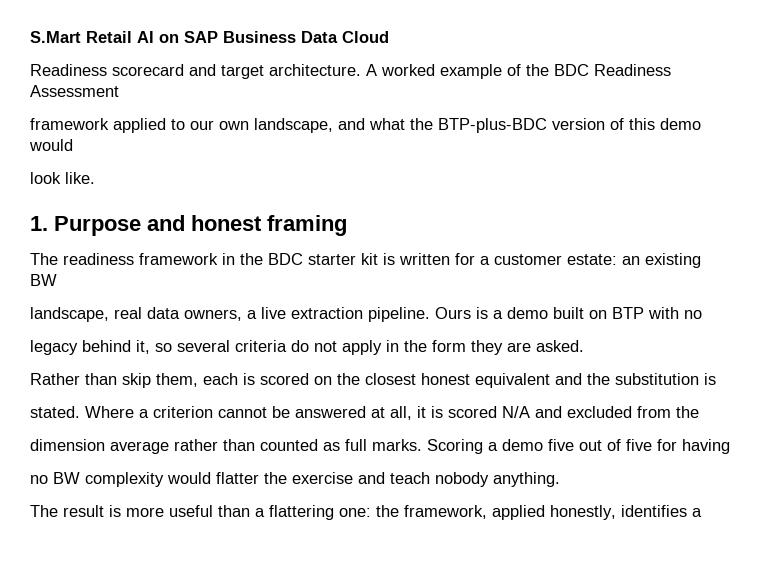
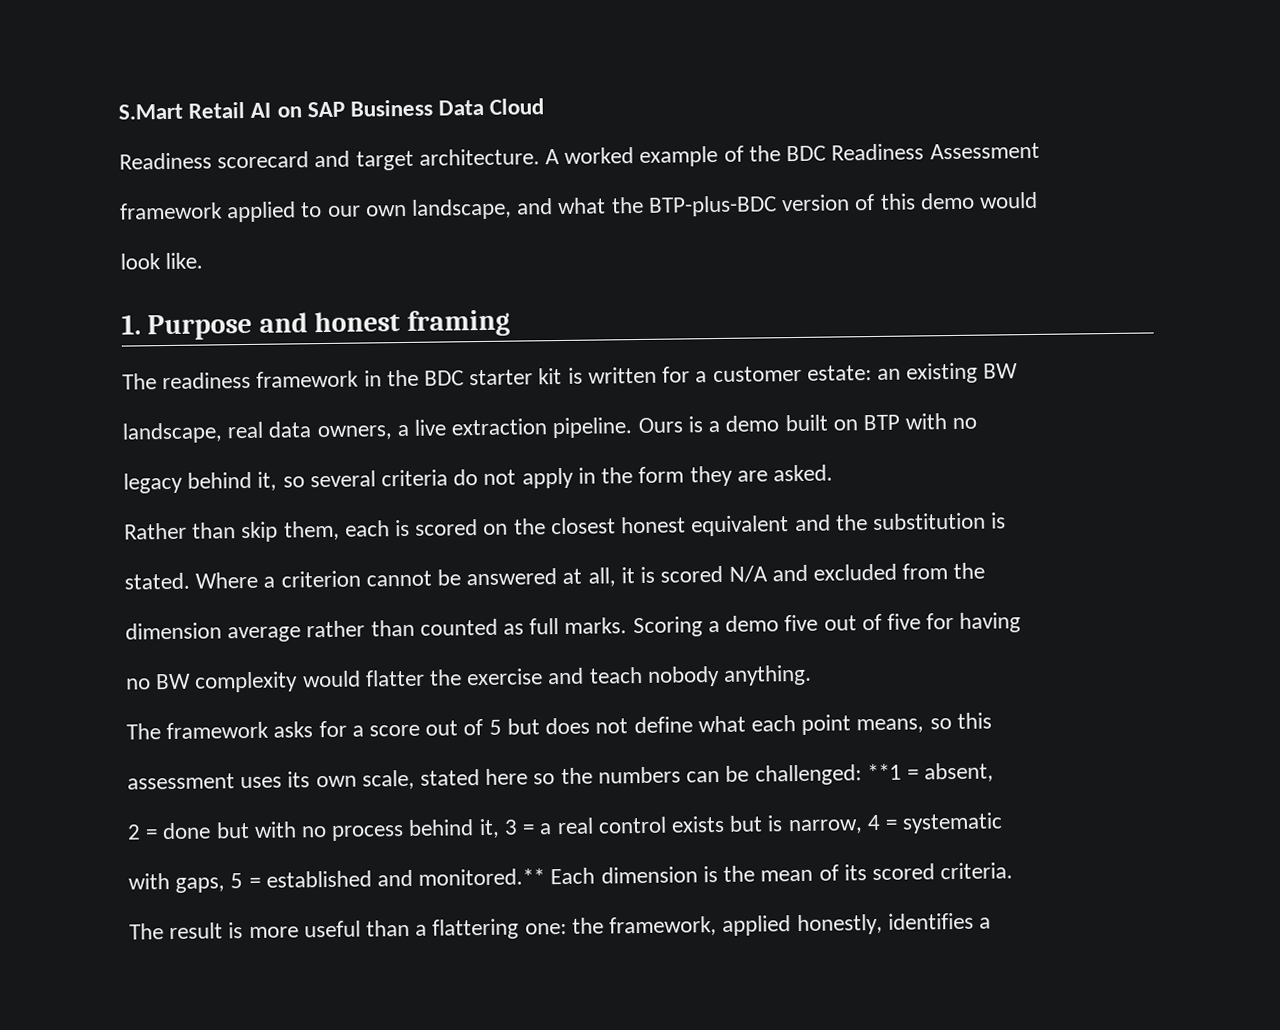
+ The framework asks for a score out of 5 but does not define what each point means, so this
+ assessment uses its own scale, stated here so the numbers can be challenged: **1 = absent,
+ 2 = done but with no process behind it, 3 = a real control exists but is narrow, 4 = systematic
+ with gaps, 5 = established and monitored.** Each dimension is the mean of its scored criteria.

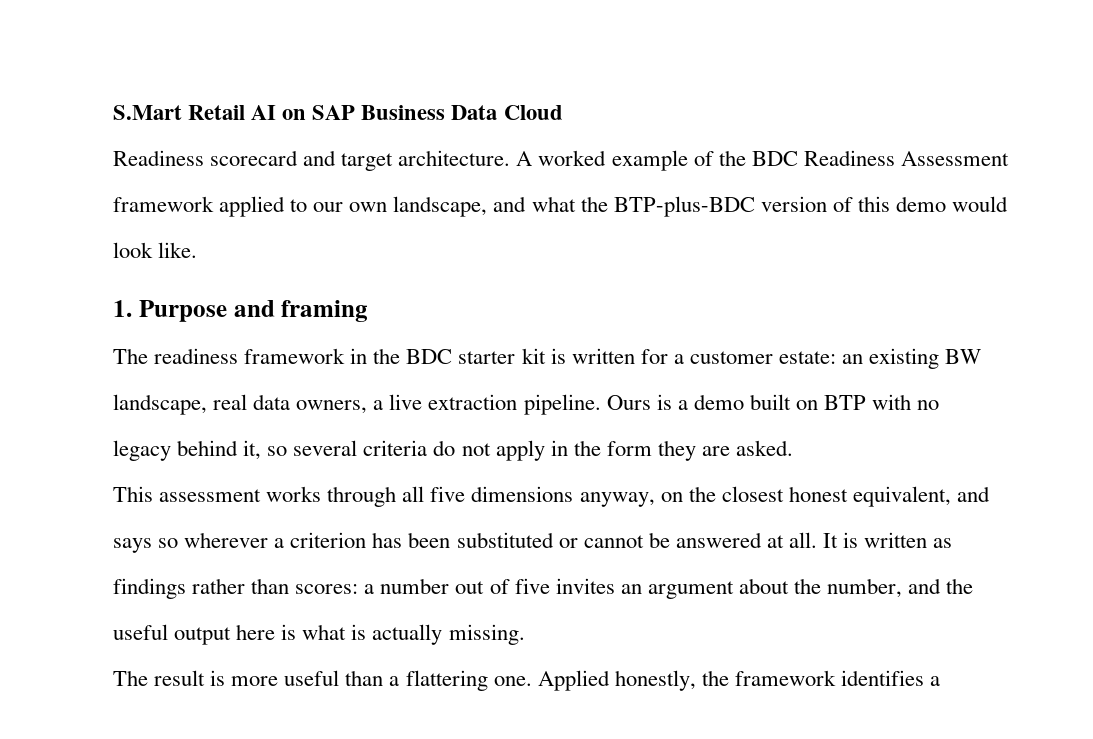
- 1. Purpose and honest framing
+ 1. Purpose and framing
- Rather than skip them, each is scored on the closest honest equivalent and the substitution is
- stated. Where a criterion cannot be answered at all, it is scored N/A and excluded from the
- dimension average rather than counted as full marks. Scoring a demo five out of five for having
- no BW complexity would flatter the exercise and teach nobody anything.
- The framework asks for a score out of 5 but does not define what each point means, so this
- assessment uses its own scale, stated here so the numbers can be challenged: **1 = absent,
- 2 = done but with no process behind it, 3 = a real control exists but is narrow, 4 = systematic
- with gaps, 5 = established and monitored.** Each dimension is the mean of its scored criteria.
+ This assessment works through all five dimensions anyway, on the closest honest equivalent, and
+ says so wherever a criterion has been substituted or cannot be answered at all. It is written as
+ findings rather than scores: a number out of five invites an argument about the number, and the
+ useful output here is what is actually missing.
- The result is more useful than a flattering one: the framework, applied honestly, identifies a
+ The result is more useful than a flattering one. Applied honestly, the framework identifies a

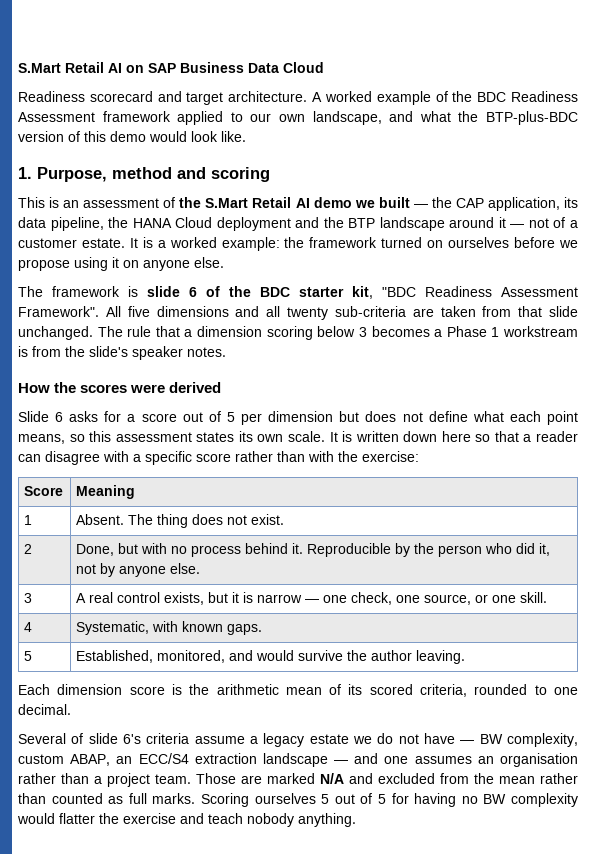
- A worked example of the BDC Readiness Assessment
- framework applied to our own landscape, and what the BTP-plus-BDC version of this demo would
- look like.
+ A worked example of the BDC Readiness Assessment framework applied to our own landscape, and what the BTP-plus-BDC version of this demo would look like.
- 1. Purpose and framing
- The readiness framework in the BDC starter kit is written for a customer estate: an existing BW
- landscape, real data owners, a live extraction pipeline. Ours is a demo built on BTP with no
- legacy behind it, so several criteria do not apply in the form they are asked.
- This assessment works through all five dimensions anyway, on the closest honest equivalent, and
- says so wherever a criterion has been substituted or cannot be answered at all. It is written as
- findings rather than scores: a number out of five invites an argument about the number, and the
- useful output here is what is actually missing.
- The result is more useful than a flattering one. Applied honestly, the framework identifies a
+ 1. Purpose, method and scoring
+ This is an assessment of the S.Mart Retail AI demo we built — the CAP application, its data pipeline, the HANA Cloud deployment and the BTP landscape around it — not of a customer estate. It is a worked example: the framework turned on ourselves before we propose using it on anyone else.
+ The framework is slide 6 of the BDC starter kit, "BDC Readiness Assessment Framework". All five dimensions and all twenty sub-criteria are taken from that slide unchanged. The rule that a dimension scoring below 3 becomes a Phase 1 workstream is from the slide's speaker notes.
+ How the scores were derived
+ Slide 6 asks for a score out of 5 per dimension but does not define what each point means, so this assessment states its own scale. It is written down here so that a reader can disagree with a specific score rather than with the exercise:
+ Score | Meaning
+ 1 | Absent. The thing does not exist.
+ 2 | Done, but with no process behind it. Reproducible by the person who did it, not by anyone else.
+ 3 | A real control exists, but it is narrow — one check, one source, or one skill.
+ 4 | Systematic, with known gaps.
+ 5 | Established, monitored, and would survive the author leaving.
+ Each dimension score is the arithmetic mean of its scored criteria, rounded to one decimal.
+ Several of slide 6's criteria assume a legacy estate we do not have — BW complexity, custom ABAP, an ECC/S4 extraction landscape — and one assumes an organisation rather than a project team. Those are marked N/A and excluded from the mean rather than counted as full marks. Scoring ourselves 5 out of 5 for having no BW complexity would flatter the exercise and teach nobody anything.

